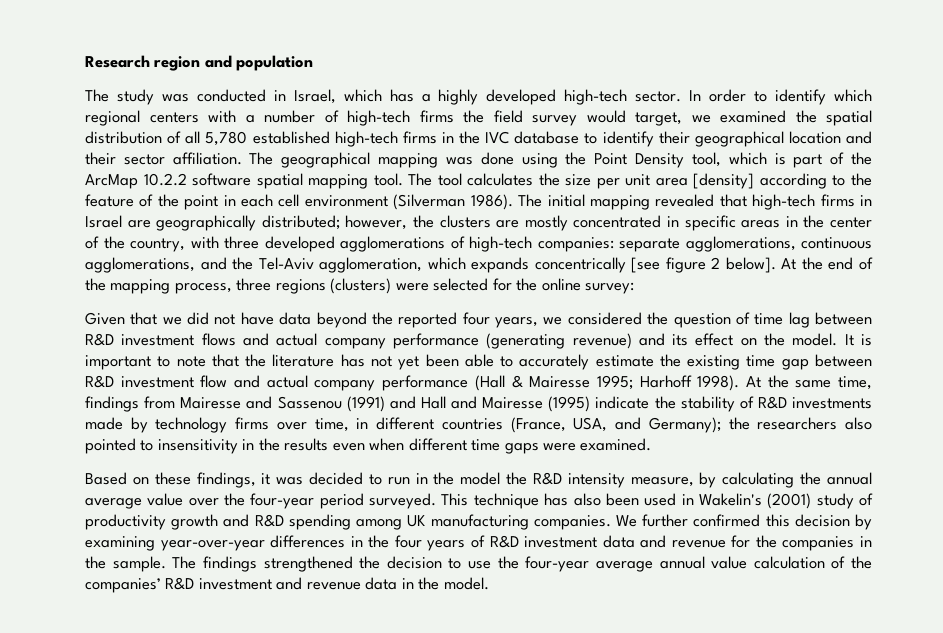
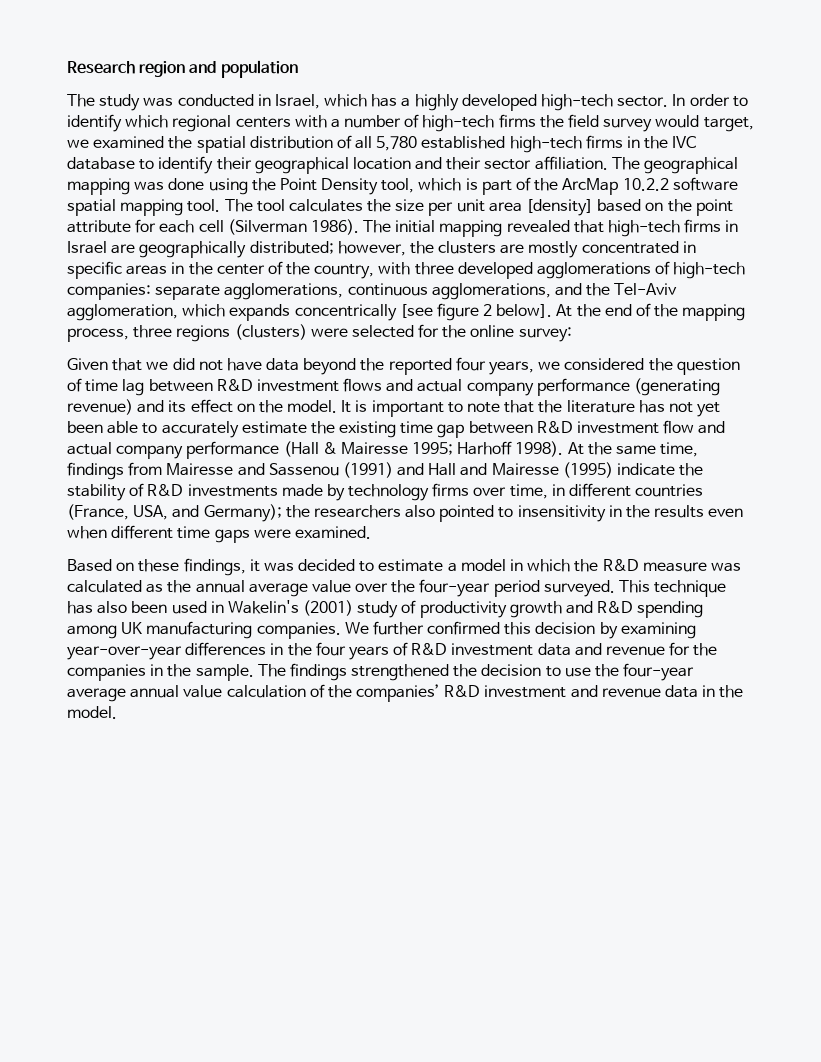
- The tool calculates the size per unit area [density] according to the feature of the point in each cell environment (Silverman 1986).
+ The tool calculates the size per unit area [density] based on the point attribute for each cell (Silverman 1986).
- Based on these findings, it was decided to run in the model the R&D intensity measure, by calculating the annual average value over the four-year period surveyed.
+ Based on these findings, it was decided to estimate a model in which the R&D measure was calculated as the annual average value over the four-year period surveyed.

